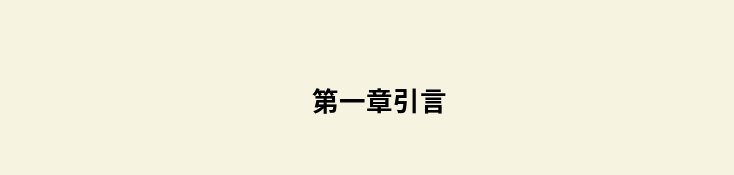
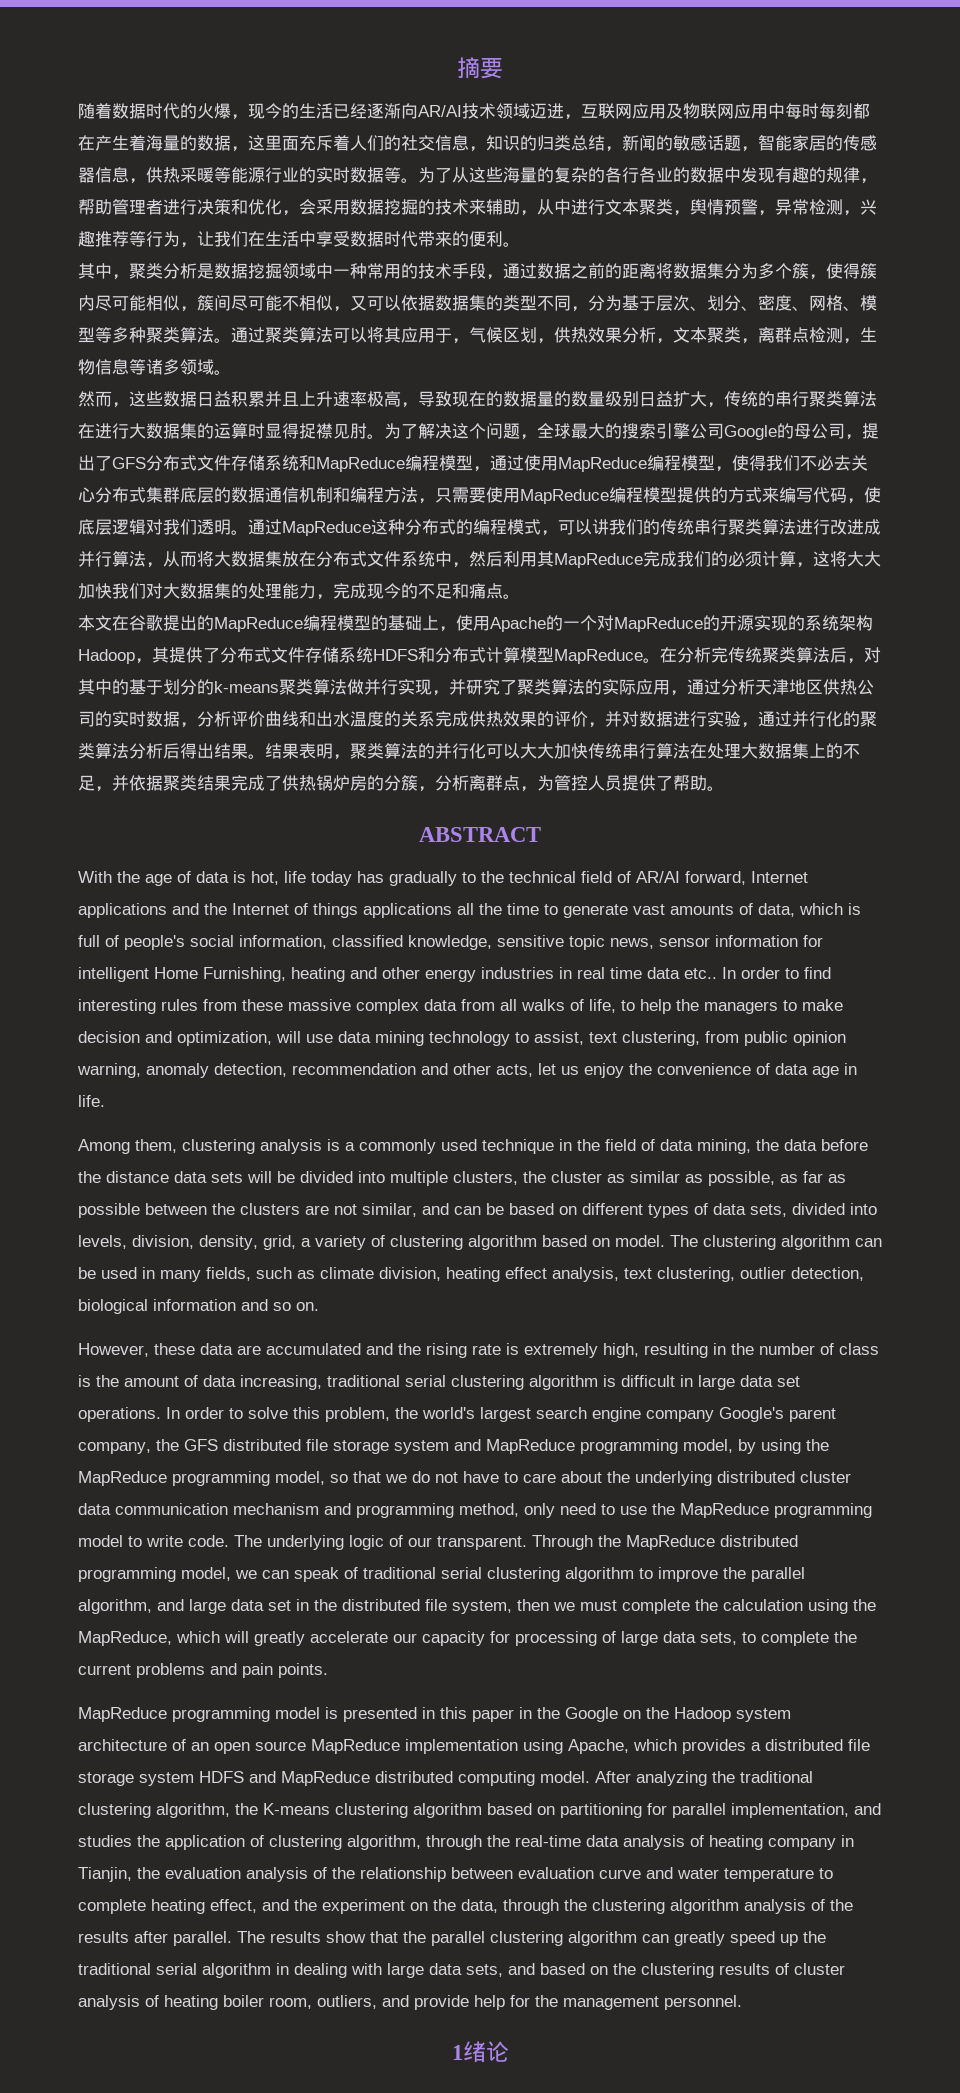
- 第一章引言
+ 摘要
+ 随着数据时代的火爆，现今的生活已经逐渐向AR/AI技术领域迈进，互联网应用及物联网应用中每时每刻都在产生着海量的数据，这里面充斥着人们的社交信息，知识的归类总结，新闻的敏感话题，智能家居的传感器信息，供热采暖等能源行业的实时数据等。为了从这些海量的复杂的各行各业的数据中发现有趣的规律，帮助管理者进行决策和优化，会采用数据挖掘的技术来辅助，从中进行文本聚类，舆情预警，异常检测，兴趣推荐等行为，让我们在生活中享受数据时代带来的便利。
+ 其中，聚类分析是数据挖掘领域中一种常用的技术手段，通过数据之前的距离将数据集分为多个簇，使得簇内尽可能相似，簇间尽可能不相似，又可以依据数据集的类型不同，分为基于层次、划分、密度、网格、模型等多种聚类算法。通过聚类算法可以将其应用于，气候区划，供热效果分析，文本聚类，离群点检测，生物信息等诸多领域。
+ 然而，这些数据日益积累并且上升速率极高，导致现在的数据量的数量级别日益扩大，传统的串行聚类算法在进行大数据集的运算时显得捉襟见肘。为了解决这个问题，全球最大的搜索引擎公司Google的母公司，提出了GFS分布式文件存储系统和MapReduce编程模型，通过使用MapReduce编程模型，使得我们不必去关心分布式集群底层的数据通信机制和编程方法，只需要使用MapReduce编程模型提供的方式来编写代码，使底层逻辑对我们透明。通过MapReduce这种分布式的编程模式，可以讲我们的传统串行聚类算法进行改进成并行算法，从而将大数据集放在分布式文件系统中，然后利用其MapReduce完成我们的必须计算，这将大大加快我们对大数据集的处理能力，完成现今的不足和痛点。
+ 本文在谷歌提出的MapReduce编程模型的基础上，使用Apache的一个对MapReduce的开源实现的系统架构Hadoop，其提供了分布式文件存储系统HDFS和分布式计算模型MapReduce。在分析完传统聚类算法后，对其中的基于划分的k-means聚类算法做并行实现，并研究了聚类算法的实际应用，通过分析天津地区供热公司的实时数据，分析评价曲线和出水温度的关系完成供热效果的评价，并对数据进行实验，通过并行化的聚类算法分析后得出结果。结果表明，聚类算法的并行化可以大大加快传统串行算法在处理大数据集上的不足，并依据聚类结果完成了供热锅炉房的分簇，分析离群点，为管控人员提供了帮助。
+ ABSTRACT
+ With the age of data is hot, life today has gradually to the technical field of AR/AI forward, Internet applications and the Internet of things applications all the time to generate vast amounts of data, which is full of people's social information, classified knowledge, sensitive topic news, sensor information for intelligent Home Furnishing, heating and other energy industries in real time data etc.. In order to find interesting rules from these massive complex data from all walks of life, to help the managers to make decision and optimization, will use data mining technology to assist, text clustering, from public opinion warning, anomaly detection, recommendation and other acts, let us enjoy the convenience of data age in life.
+ Among them, clustering analysis is a commonly used technique in the field of data mining, the data before the distance data sets will be divided into multiple clusters, the cluster as similar as possible, as far as possible between the clusters are not similar, and can be based on different types of data sets, divided into levels, division, density, grid, a variety of clustering algorithm based on model. The clustering algorithm can be used in many fields, such as climate division, heating effect analysis, text clustering, outlier detection, biological information and so on.
+ However, these data are accumulated and the rising rate is extremely high, resulting in the number of class is the amount of data increasing, traditional serial clustering algorithm is difficult in large data set operations. In order to solve this problem, the world's largest search engine company Google's parent company, the GFS distributed file storage system and MapReduce programming model, by using the MapReduce programming model, so that we do not have to care about the underlying distributed cluster data communication mechanism and programming method, only need to use the MapReduce programming model to write code. The underlying logic of our transparent. Through the MapReduce distributed programming model, we can speak of traditional serial clustering algorithm to improve the parallel algorithm, and large data set in the distributed file system, then we must complete the calculation using the MapReduce, which will greatly accelerate our capacity for processing of large data sets, to complete the current problems and pain points.
+ MapReduce programming model is presented in this paper in the Google on the Hadoop system architecture of an open source MapReduce implementation using Apache, which provides a distributed file storage system HDFS and MapReduce distributed computing model. After analyzing the traditional clustering algorithm, the K-means clustering algorithm based on partitioning for parallel implementation, and studies the application of clustering algorithm, through the real-time data analysis of heating company in Tianjin, the evaluation analysis of the relationship between evaluation curve and water temperature to complete heating effect, and the experiment on the data, through the clustering algorithm analysis of the results after parallel. The results show that the parallel clustering algorithm can greatly speed up the traditional serial algorithm in dealing with large data sets, and based on the clustering results of cluster analysis of heating boiler room, outliers, and provide help for the management personnel.
+ 1绪论

